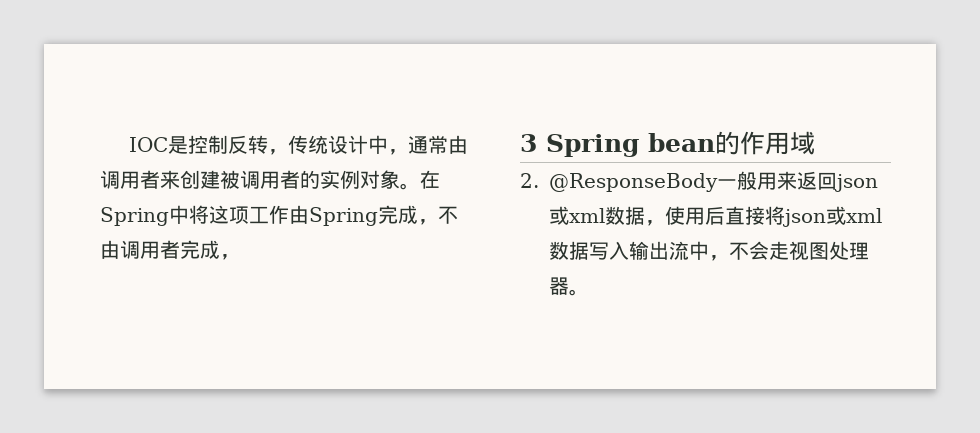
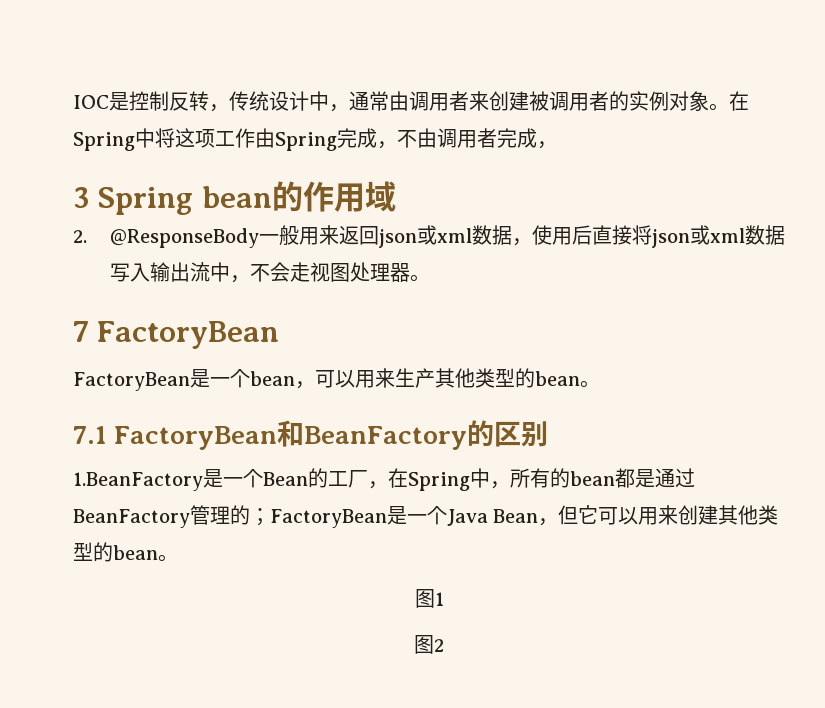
+ 7 FactoryBean
+ FactoryBean是一个bean，可以用来生产其他类型的bean。
+ 7.1 FactoryBean和BeanFactory的区别
+ 1.BeanFactory是一个Bean的工厂，在Spring中，所有的bean都是通过BeanFactory管理的；FactoryBean是一个Java Bean，但它可以用来创建其他类型的bean。
+ 图1
+ 图2

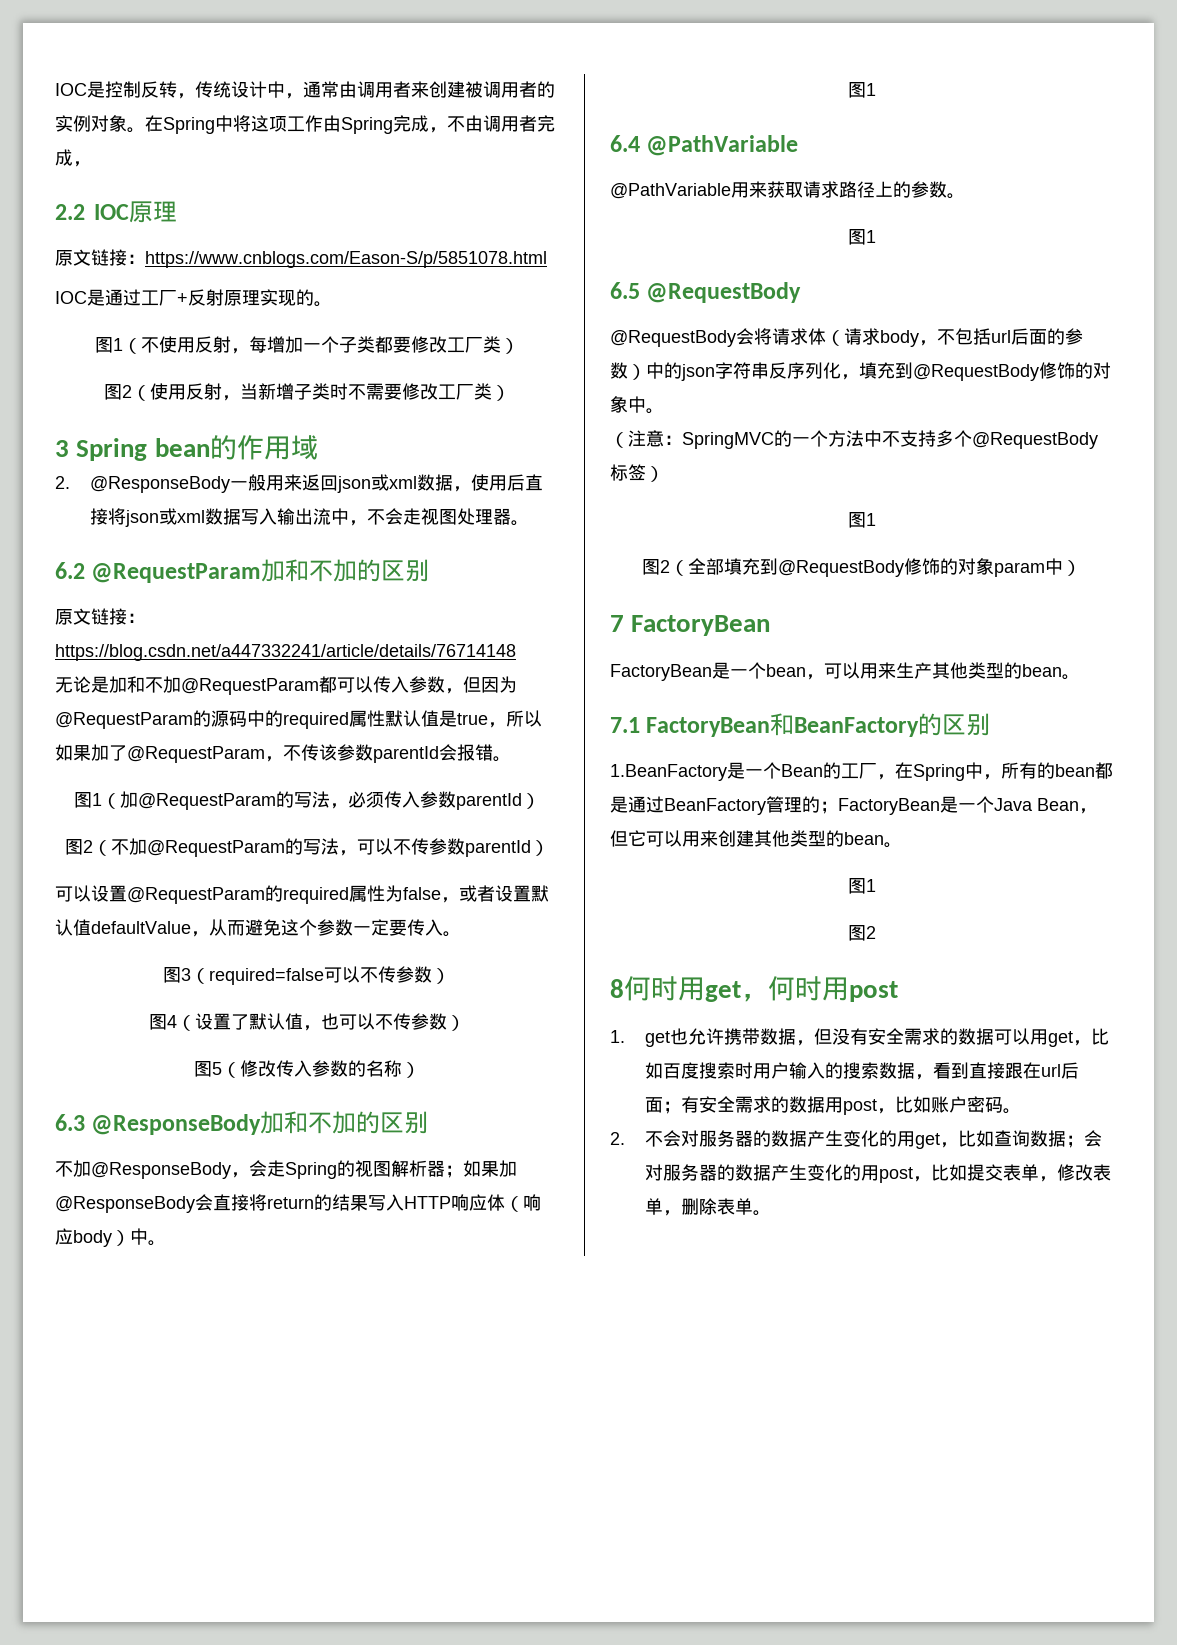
+ 2.2 IOC原理
+ 原文链接：https://www.cnblogs.com/Eason-S/p/5851078.html
+ IOC是通过工厂+反射原理实现的。
+ 图1（不使用反射，每增加一个子类都要修改工厂类）
+ 图2（使用反射，当新增子类时不需要修改工厂类）
+ 6.2 @RequestParam加和不加的区别
+ 原文链接：https://blog.csdn.net/a447332241/article/details/76714148
+ 无论是加和不加@RequestParam都可以传入参数，但因为@RequestParam的源码中的required属性默认值是true，所以如果加了@RequestParam，不传该参数parentId会报错。
+ 图1（加@RequestParam的写法，必须传入参数parentId）
+ 图2（不加@RequestParam的写法，可以不传参数parentId）
+ 可以设置@RequestParam的required属性为false，或者设置默认值defaultValue，从而避免这个参数一定要传入。
+ 图3（required=false可以不传参数）
+ 图4（设置了默认值，也可以不传参数）
+ 图5（修改传入参数的名称）
+ 6.3 @ResponseBody加和不加的区别
+ 不加@ResponseBody，会走Spring的视图解析器；如果加@ResponseBody会直接将return的结果写入HTTP响应体（响应body）中。
+ 图1
+ 6.4 @PathVariable
+ @PathVariable用来获取请求路径上的参数。
+ 图1
+ 6.5 @RequestBody
+ @RequestBody会将请求体（请求body，不包括url后面的参数）中的json字符串反序列化，填充到@RequestBody修饰的对象中。
+ （注意：SpringMVC的一个方法中不支持多个@RequestBody标签）
+ 图1
+ 图2（全部填充到@RequestBody修饰的对象param中）
+ 8何时用get，何时用post
+ 1. get也允许携带数据，但没有安全需求的数据可以用get，比如百度搜索时用户输入的搜索数据，看到直接跟在url后面；有安全需求的数据用post，比如账户密码。
+ 2.不会对服务器的数据产生变化的用get，比如查询数据；会对服务器的数据产生变化的用post，比如提交表单，修改表单，删除表单。

